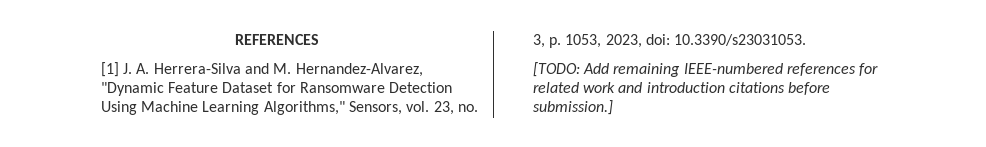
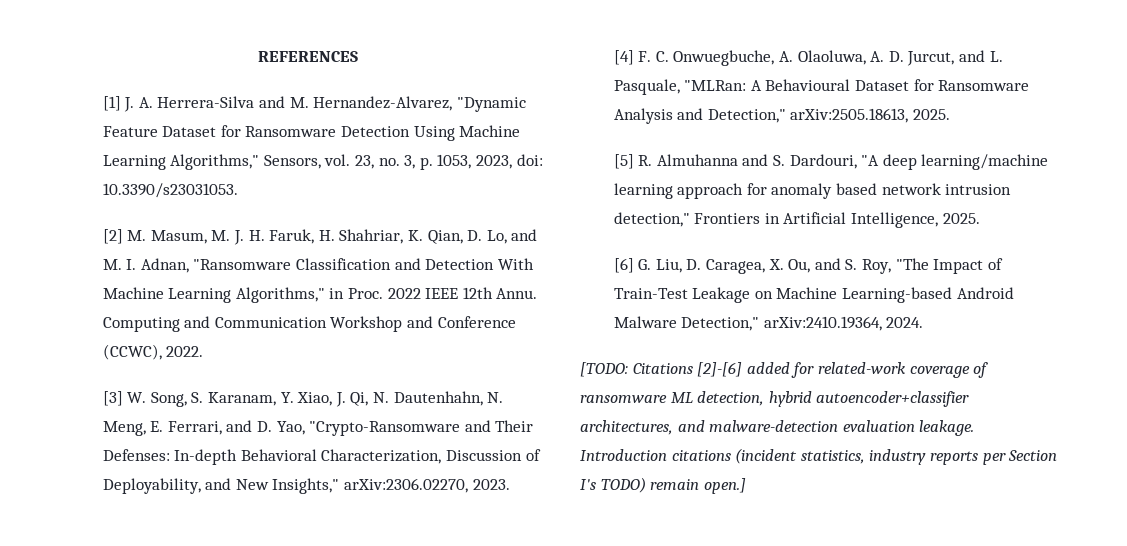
- [TODO: Add remaining IEEE-numbered references for related work and introduction citations before submission.]
+ [2] M. Masum, M. J. H. Faruk, H. Shahriar, K. Qian, D. Lo, and M. I. Adnan, "Ransomware Classification and Detection With Machine Learning Algorithms," in Proc. 2022 IEEE 12th Annu. Computing and Communication Workshop and Conference (CCWC), 2022.
+ [3] W. Song, S. Karanam, Y. Xiao, J. Qi, N. Dautenhahn, N. Meng, E. Ferrari, and D. Yao, "Crypto-Ransomware and Their Defenses: In-depth Behavioral Characterization, Discussion of Deployability, and New Insights," arXiv:2306.02270, 2023.
+ [4] F. C. Onwuegbuche, A. Olaoluwa, A. D. Jurcut, and L. Pasquale, "MLRan: A Behavioural Dataset for Ransomware Analysis and Detection," arXiv:2505.18613, 2025.
+ [5] R. Almuhanna and S. Dardouri, "A deep learning/machine learning approach for anomaly based network intrusion detection," Frontiers in Artificial Intelligence, 2025.
+ [6] G. Liu, D. Caragea, X. Ou, and S. Roy, "The Impact of Train-Test Leakage on Machine Learning-based Android Malware Detection," arXiv:2410.19364, 2024.
+ [TODO: Citations [2]-[6] added for related-work coverage of ransomware ML detection, hybrid autoencoder+classifier architectures, and malware-detection evaluation leakage. Introduction citations (incident statistics, industry reports per Section I's TODO) remain open.]

